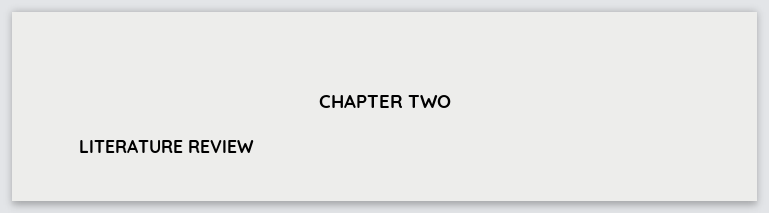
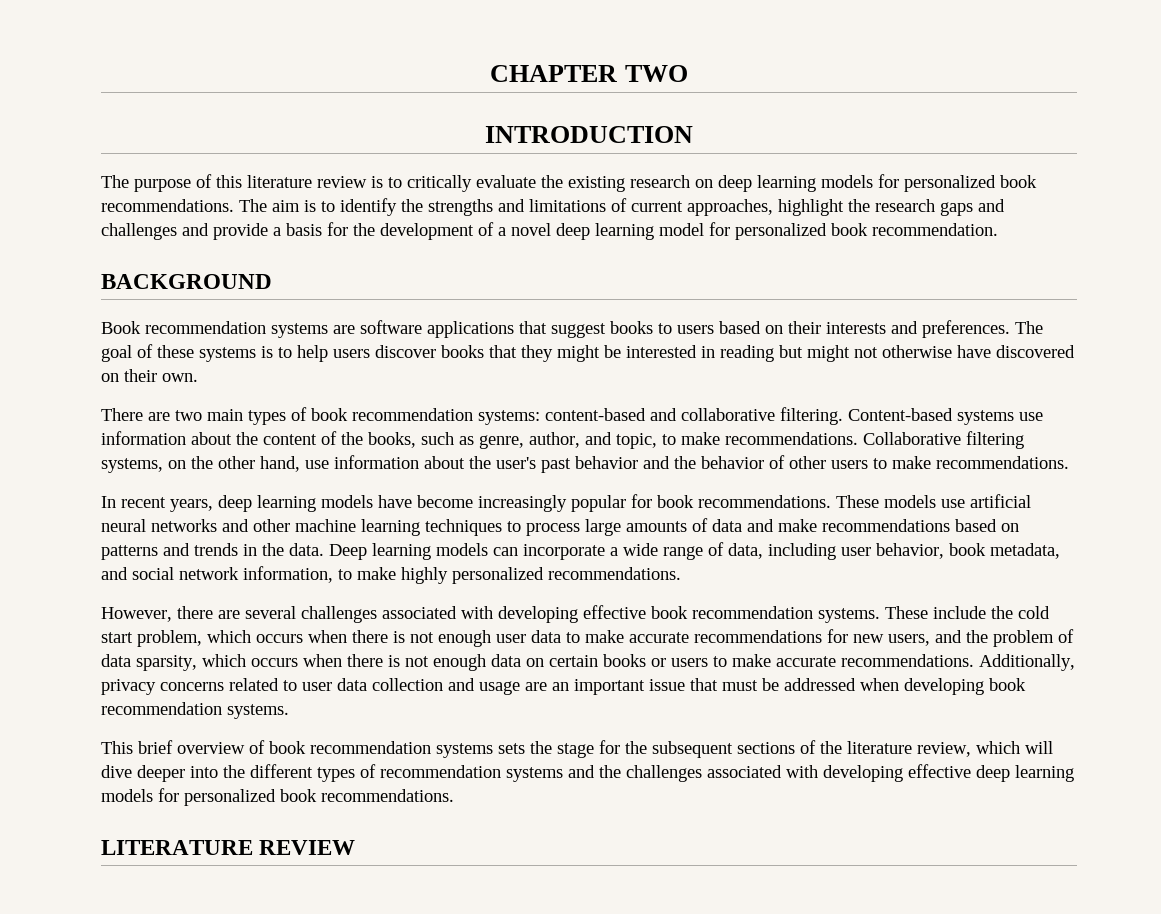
+ INTRODUCTION
+ The purpose of this literature review is to critically evaluate the existing research on deep learning models for personalized book recommendations. The aim is to identify the strengths and limitations of current approaches, highlight the research gaps and challenges and provide a basis for the development of a novel deep learning model for personalized book recommendation.
+ BACKGROUND
+ Book recommendation systems are software applications that suggest books to users based on their interests and preferences. The goal of these systems is to help users discover books that they might be interested in reading but might not otherwise have discovered on their own.
+ There are two main types of book recommendation systems: content-based and collaborative filtering. Content-based systems use information about the content of the books, such as genre, author, and topic, to make recommendations. Collaborative filtering systems, on the other hand, use information about the user's past behavior and the behavior of other users to make recommendations.
+ In recent years, deep learning models have become increasingly popular for book recommendations. These models use artificial neural networks and other machine learning techniques to process large amounts of data and make recommendations based on patterns and trends in the data. Deep learning models can incorporate a wide range of data, including user behavior, book metadata, and social network information, to make highly personalized recommendations.
+ However, there are several challenges associated with developing effective book recommendation systems. These include the cold start problem, which occurs when there is not enough user data to make accurate recommendations for new users, and the problem of data sparsity, which occurs when there is not enough data on certain books or users to make accurate recommendations. Additionally, privacy concerns related to user data collection and usage are an important issue that must be addressed when developing book recommendation systems.
+ This brief overview of book recommendation systems sets the stage for the subsequent sections of the literature review, which will dive deeper into the different types of recommendation systems and the challenges associated with developing effective deep learning models for personalized book recommendations.

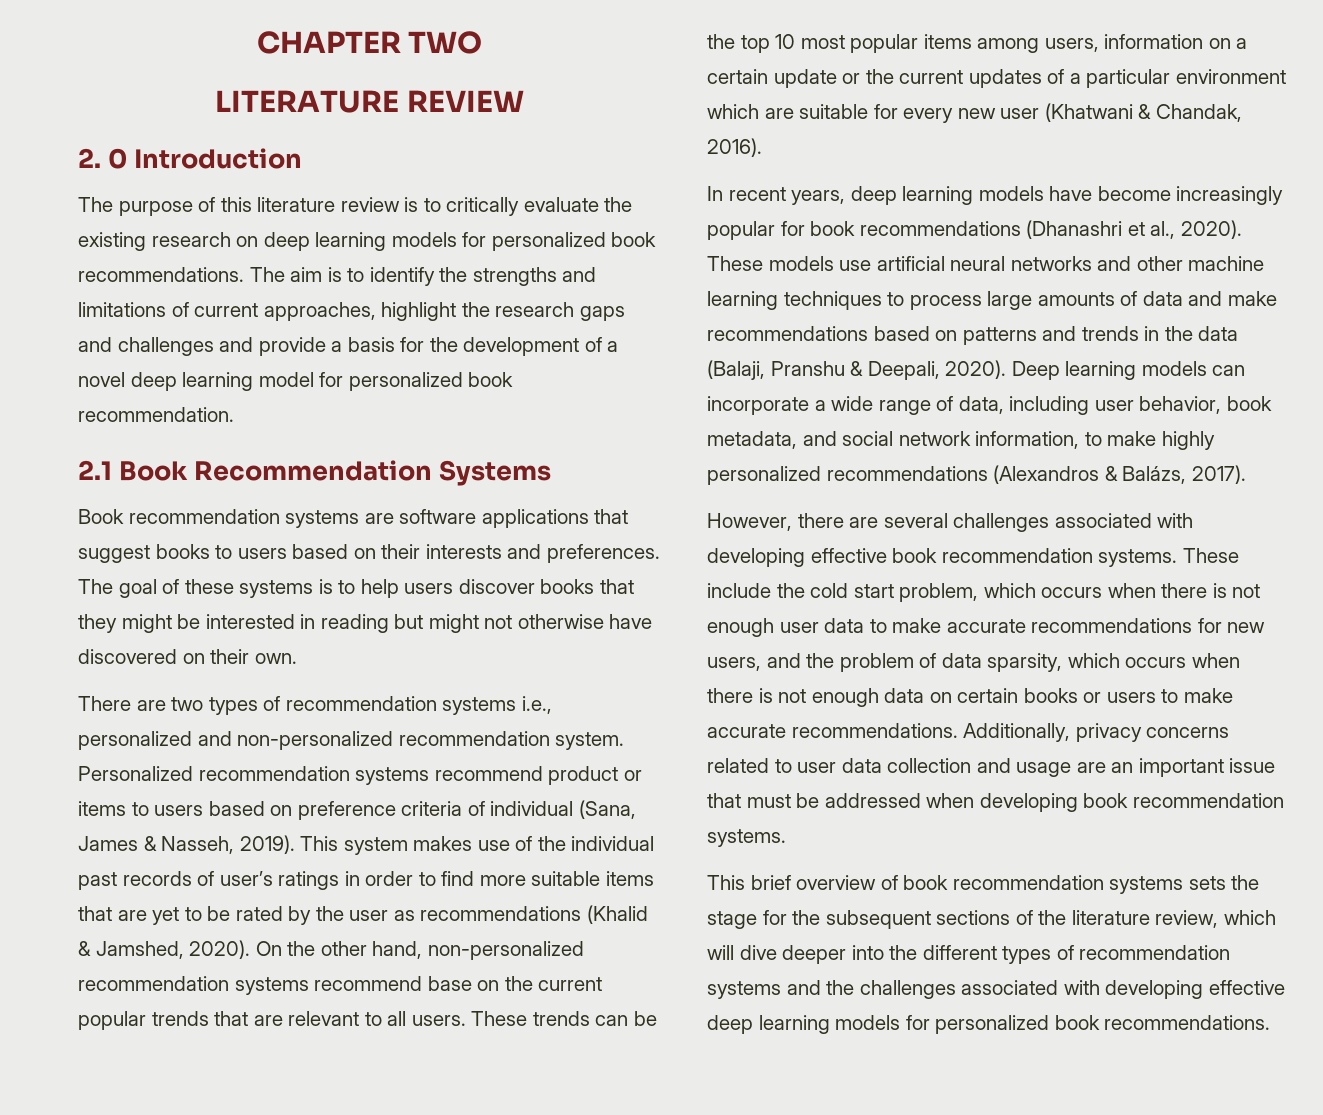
- INTRODUCTION
+ LITERATURE REVIEW
+ 2. 0 Introduction
- BACKGROUND
+ 2.1 Book Recommendation Systems
- There are two main types of book recommendation systems: content-based and collaborative filtering. Content-based systems use information about the content of the books, such as genre, author, and topic, to make recommendations. Collaborative filtering systems, on the other hand, use information about the user's past behavior and the behavior of other users to make recommendations.
+ There are two types of recommendation systems i.e., personalized and non-personalized recommendation system. Personalized recommendation systems recommend product or items to users based on preference criteria of individual (Sana, James & Nasseh, 2019). This system makes use of the individual past records of user’s ratings in order to find more suitable items that are yet to be rated by the user as recommendations (Khalid & Jamshed, 2020). On the other hand, non-personalized recommendation systems recommend base on the current popular trends that are relevant to all users. These trends can be the top 10 most popular items among users, information on a certain update or the current updates of a particular environment which are suitable for every new user (Khatwani & Chandak, 2016).
- In recent years, deep learning models have become increasingly popular for book recommendations.
+ In recent years, deep learning models have become increasingly popular for book recommendations (Dhanashri et al., 2020).
- These models use artificial neural networks and other machine learning techniques to process large amounts of data and make recommendations based on patterns and trends in the data.
+ These models use artificial neural networks and other machine learning techniques to process large amounts of data and make recommendations based on patterns and trends in the data (Balaji, Pranshu & Deepali, 2020).
- Deep learning models can incorporate a wide range of data, including user behavior, book metadata, and social network information, to make highly personalized recommendations.
+ Deep learning models can incorporate a wide range of data, including user behavior, book metadata, and social network information, to make highly personalized recommendations (Alexandros & Balázs, 2017).
- LITERATURE REVIEW

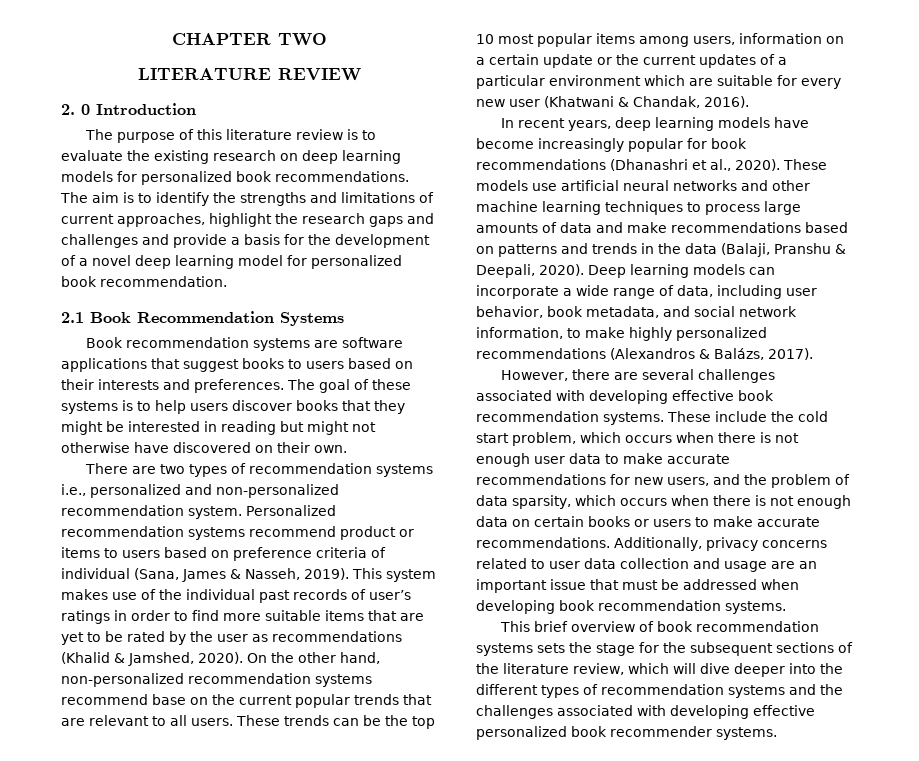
- The purpose of this literature review is to critically evaluate the existing research on deep learning models for personalized book recommendations.
+ The purpose of this literature review is to evaluate the existing research on deep learning models for personalized book recommendations.
- This brief overview of book recommendation systems sets the stage for the subsequent sections of the literature review, which will dive deeper into the different types of recommendation systems and the challenges associated with developing effective deep learning models for personalized book recommendations.
+ This brief overview of book recommendation systems sets the stage for the subsequent sections of the literature review, which will dive deeper into the different types of recommendation systems and the challenges associated with developing effective personalized book recommender systems.

